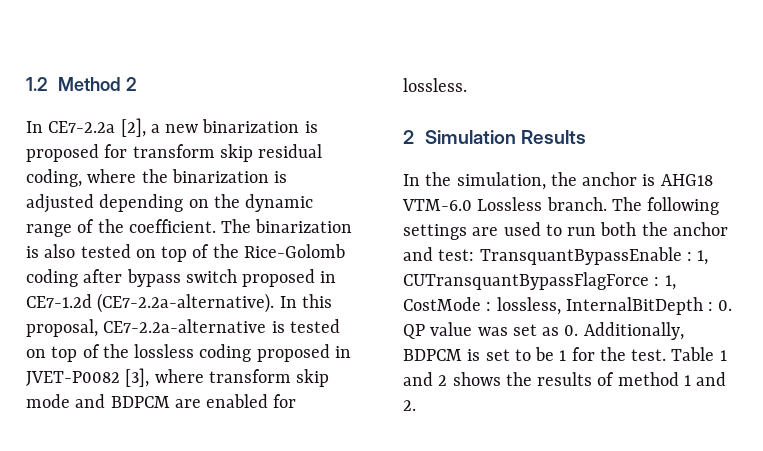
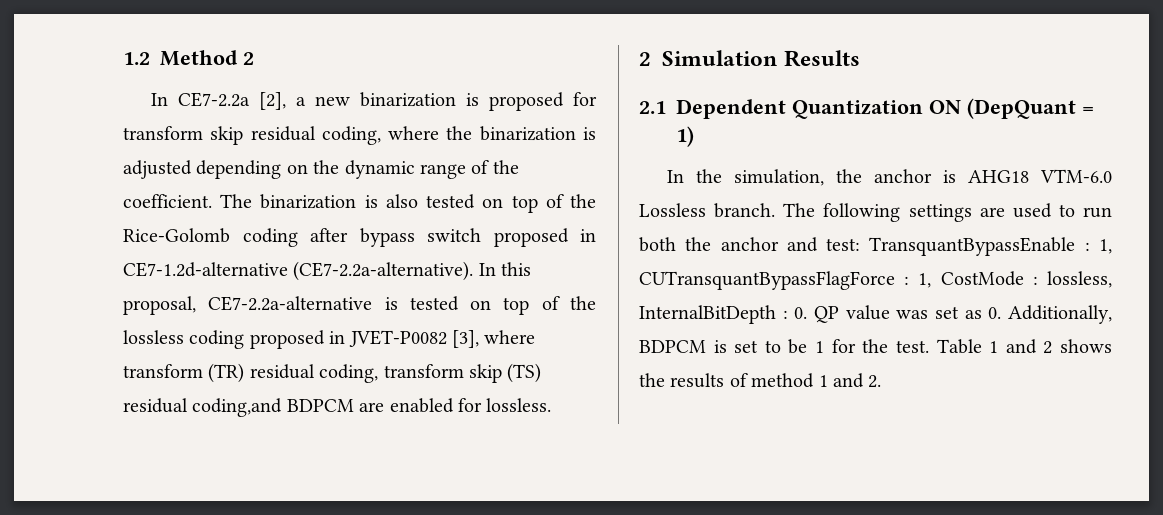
- The binarization is also tested on top of the Rice-Golomb coding after bypass switch proposed in CE7-1.2d (CE7-2.2a-alternative). In this proposal, CE7-2.2a-alternative is tested on top of the lossless coding proposed in JVET-P0082 [3], where transform skip mode and BDPCM are enabled for lossless.
+ The binarization is also tested on top of the Rice-Golomb coding after bypass switch proposed in CE7-1.2d-alternative (CE7-2.2a-alternative). In this proposal, CE7-2.2a-alternative is tested on top of the lossless coding proposed in JVET-P0082 [3], where transform (TR) residual coding, transform skip (TS) residual coding,and BDPCM are enabled for lossless.
+ 2.1 Dependent Quantization ON (DepQuant = 1)

